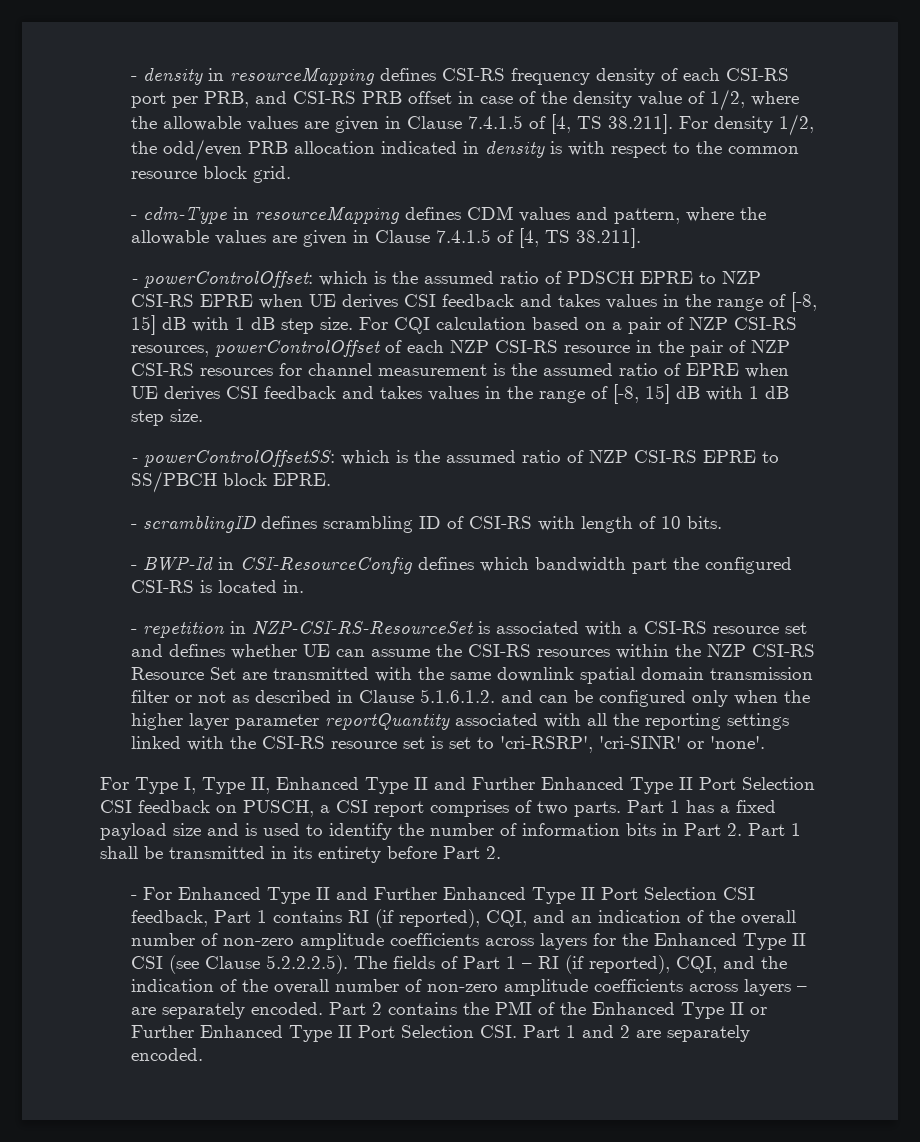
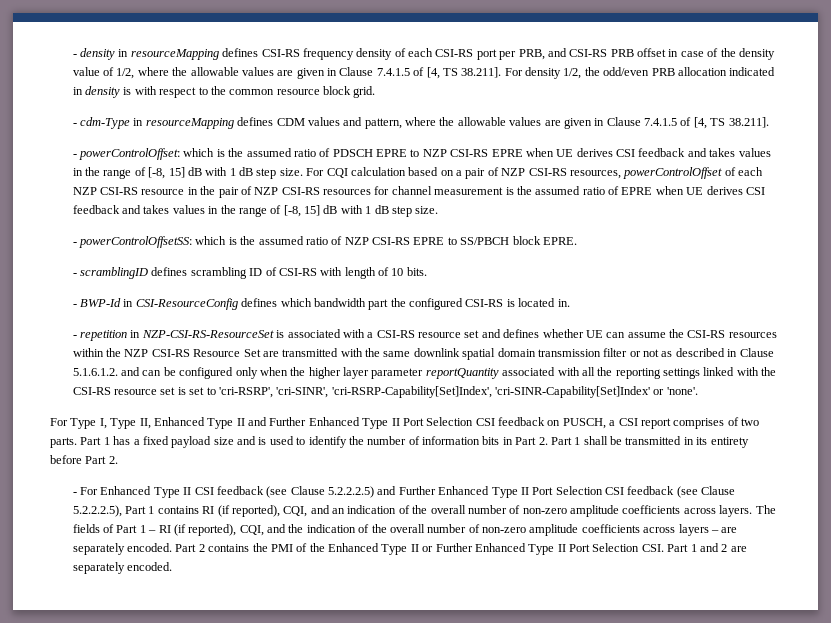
- - repetition in NZP-CSI-RS-ResourceSet is associated with a CSI-RS resource set and defines whether UE can assume the CSI-RS resources within the NZP CSI-RS Resource Set are transmitted with the same downlink spatial domain transmission filter or not as described in Clause 5.1.6.1.2. and can be configured only when the higher layer parameter reportQuantity associated with all the reporting settings linked with the CSI-RS resource set is set to 'cri-RSRP', 'cri-SINR' or 'none'.
+ - repetition in NZP-CSI-RS-ResourceSet is associated with a CSI-RS resource set and defines whether UE can assume the CSI-RS resources within the NZP CSI-RS Resource Set are transmitted with the same downlink spatial domain transmission filter or not as described in Clause 5.1.6.1.2. and can be configured only when the higher layer parameter reportQuantity associated with all the reporting settings linked with the CSI-RS resource set is set to 'cri-RSRP', 'cri-SINR', 'cri-RSRP-Capability[Set]Index', 'cri-SINR-Capability[Set]Index' or 'none'.
- - For Enhanced Type II and Further Enhanced Type II Port Selection CSI feedback, Part 1 contains RI (if reported), CQI, and an indication of the overall number of non-zero amplitude coefficients across layers for the Enhanced Type II CSI (see Clause 5.2.2.2.5). The fields of Part 1 – RI (if reported), CQI, and the indication of the overall number of non-zero amplitude coefficients across layers – are separately encoded.
+ - For Enhanced Type II CSI feedback (see Clause 5.2.2.2.5) and Further Enhanced Type II Port Selection CSI feedback (see Clause 5.2.2.2.5), Part 1 contains RI (if reported), CQI, and an indication of the overall number of non-zero amplitude coefficients across layers. The fields of Part 1 – RI (if reported), CQI, and the indication of the overall number of non-zero amplitude coefficients across layers – are separately encoded.

